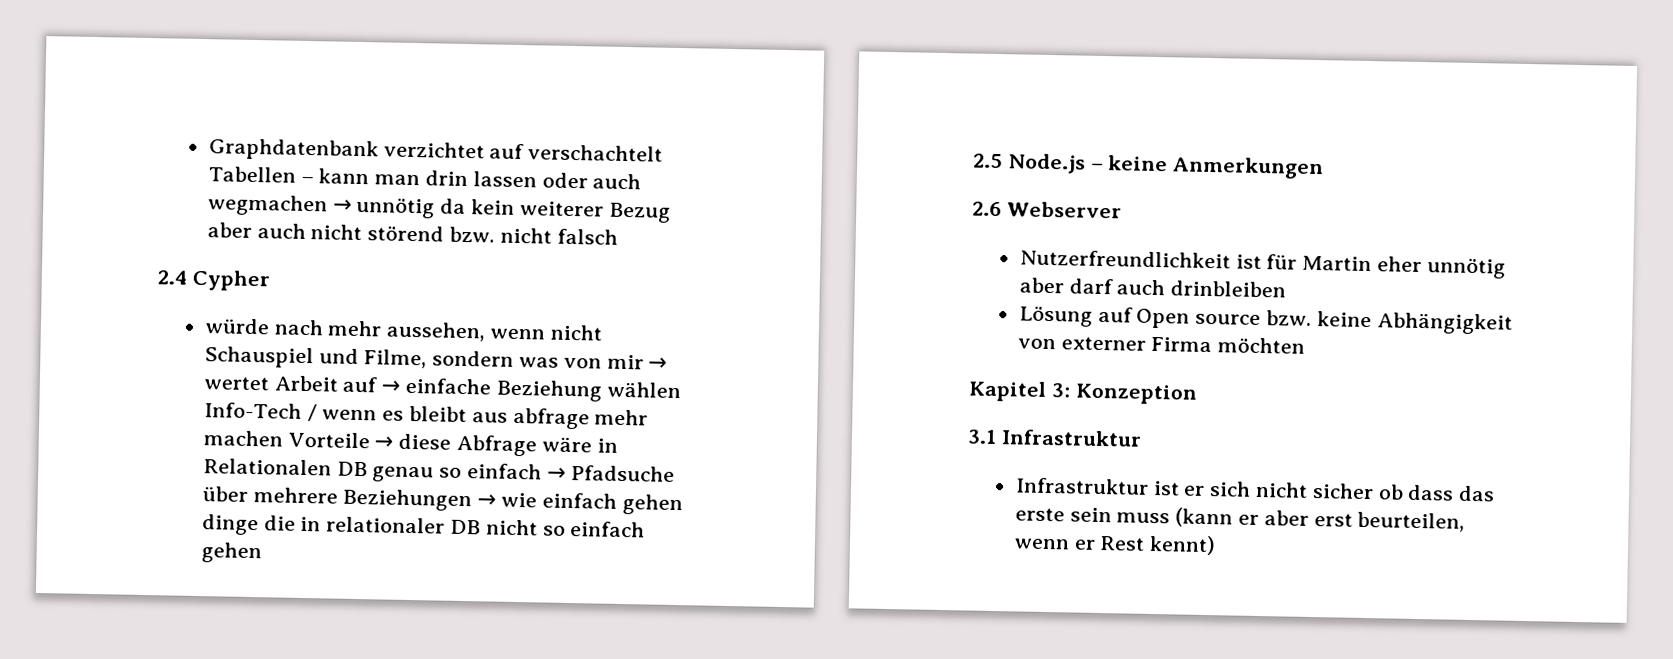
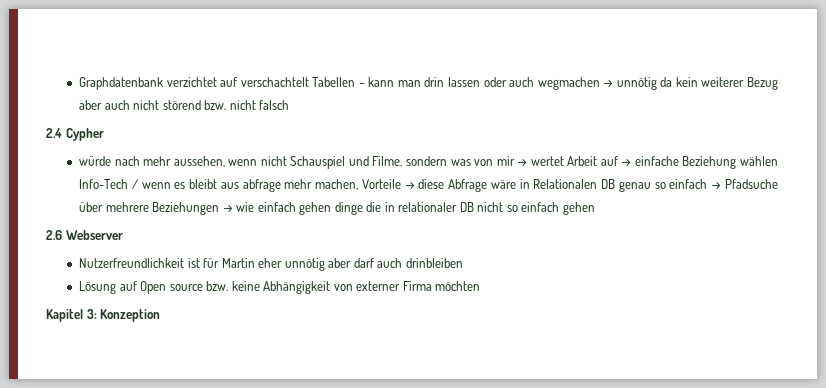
- würde nach mehr aussehen, wenn nicht Schauspiel und Filme, sondern was von mir → wertet Arbeit auf → einfache Beziehung wählen Info-Tech / wenn es bleibt aus abfrage mehr machen Vorteile → diese Abfrage wäre in Relationalen DB genau so einfach → Pfadsuche über mehrere Beziehungen → wie einfach gehen dinge die in relationaler DB nicht so einfach gehen
+ würde nach mehr aussehen, wenn nicht Schauspiel und Filme, sondern was von mir → wertet Arbeit auf → einfache Beziehung wählen Info-Tech / wenn es bleibt aus abfrage mehr machen, Vorteile → diese Abfrage wäre in Relationalen DB genau so einfach → Pfadsuche über mehrere Beziehungen → wie einfach gehen dinge die in relationaler DB nicht so einfach gehen
- 2.5 Node.js – keine Anmerkungen
- 3.1 Infrastruktur
- Infrastruktur ist er sich nicht sicher ob dass das erste sein muss (kann er aber erst beurteilen, wenn er Rest kennt)

